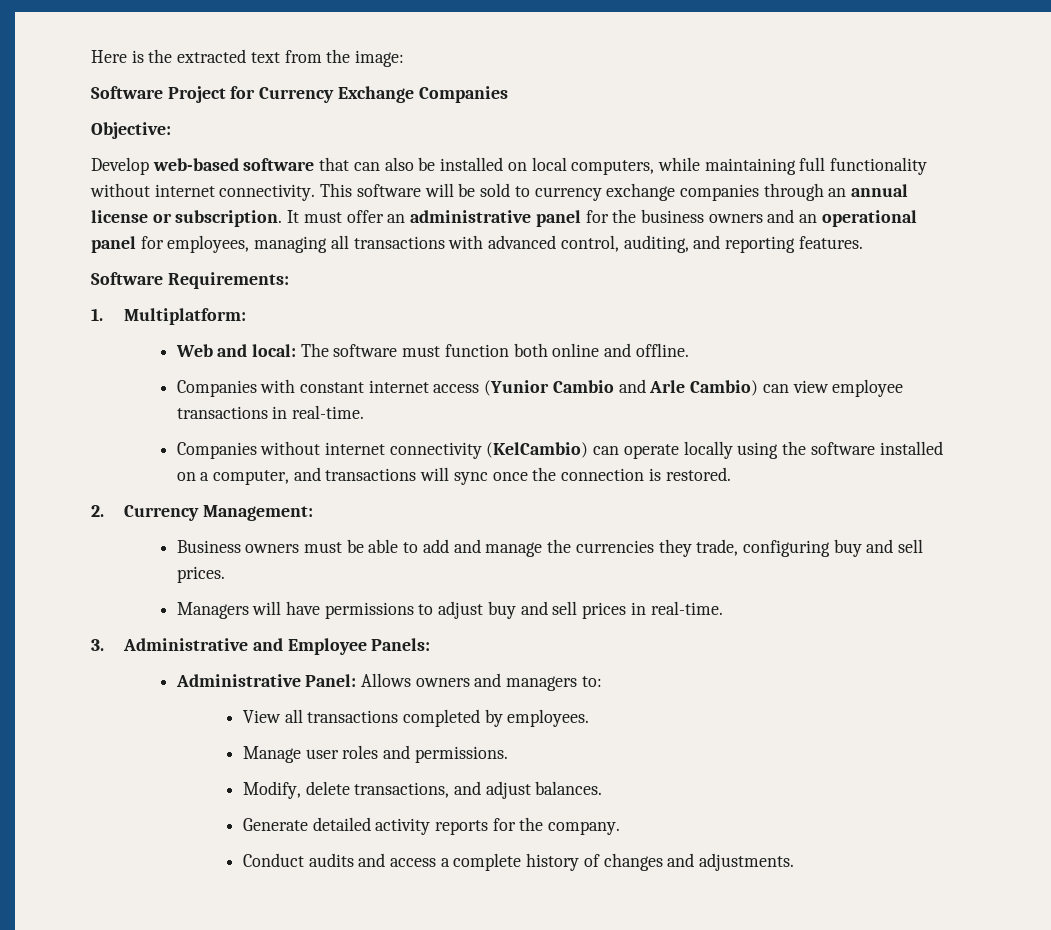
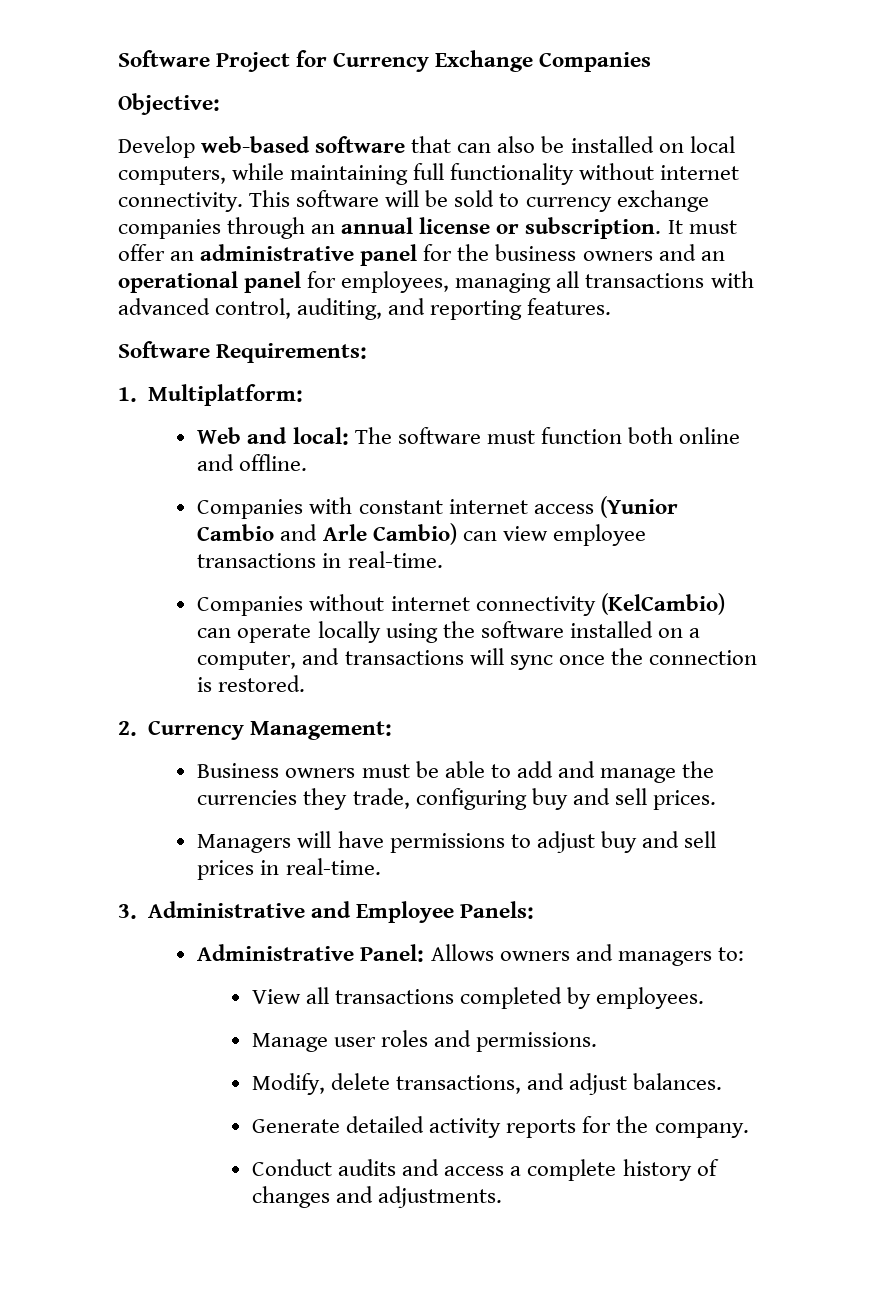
- Here is the extracted text from the image:

